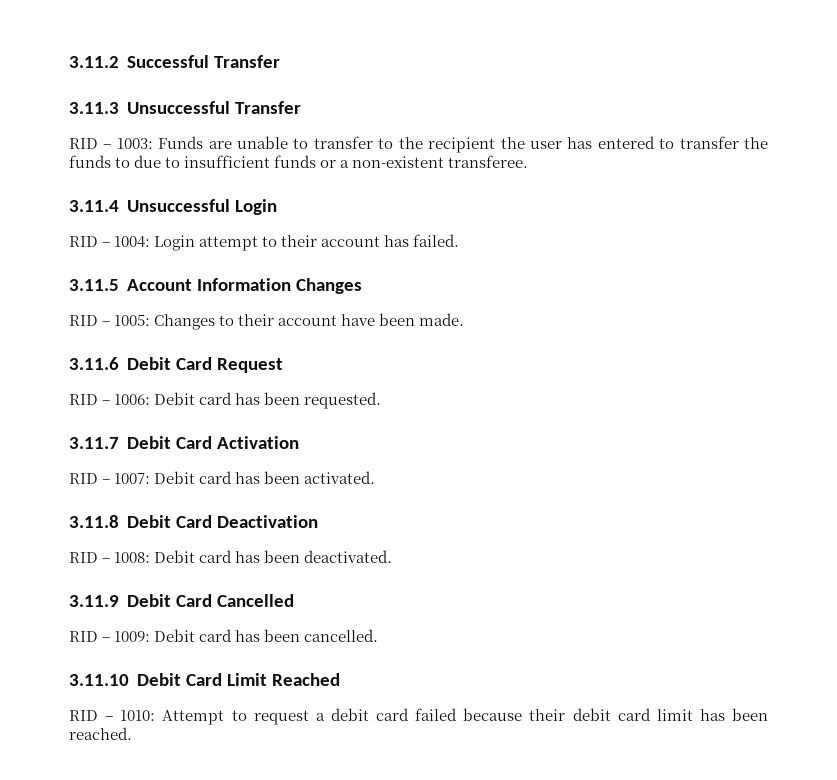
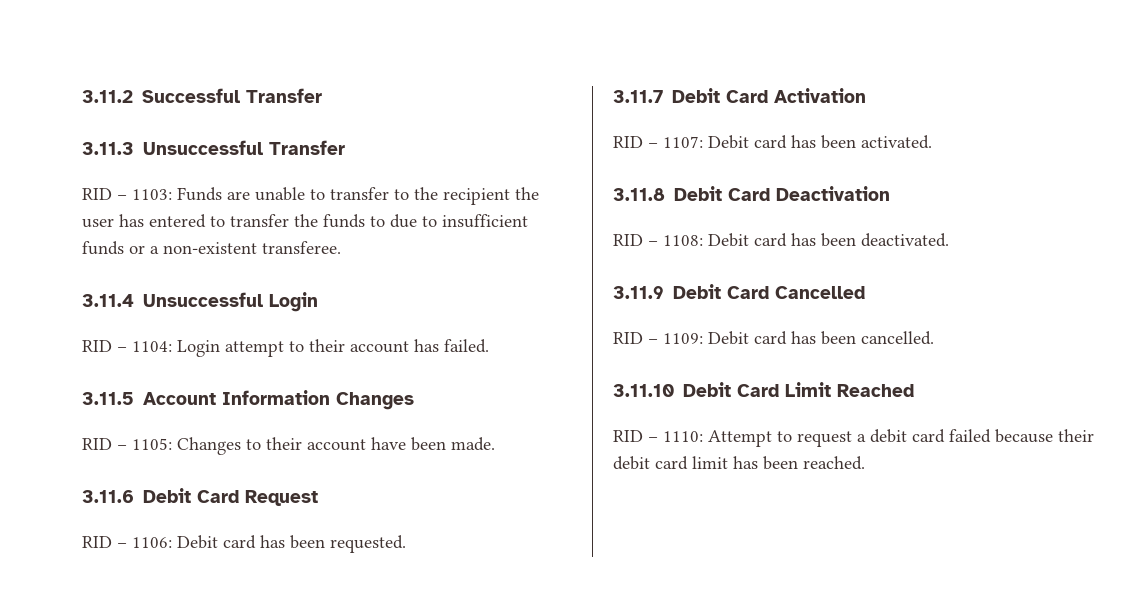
- RID – 1003: Funds are unable to transfer to the recipient the user has entered to transfer the funds to due to insufficient funds or a non-existent transferee.
+ RID – 1103: Funds are unable to transfer to the recipient the user has entered to transfer the funds to due to insufficient funds or a non-existent transferee.
- RID – 1004: Login attempt to their account has failed.
+ RID – 1104: Login attempt to their account has failed.
- RID – 1005: Changes to their account have been made.
+ RID – 1105: Changes to their account have been made.
- RID – 1006: Debit card has been requested.
+ RID – 1106: Debit card has been requested.
- RID – 1007: Debit card has been activated.
+ RID – 1107: Debit card has been activated.
- RID – 1008: Debit card has been deactivated.
+ RID – 1108: Debit card has been deactivated.
- RID – 1009: Debit card has been cancelled.
+ RID – 1109: Debit card has been cancelled.
- RID – 1010: Attempt to request a debit card failed because their debit card limit has been reached.
+ RID – 1110: Attempt to request a debit card failed because their debit card limit has been reached.

